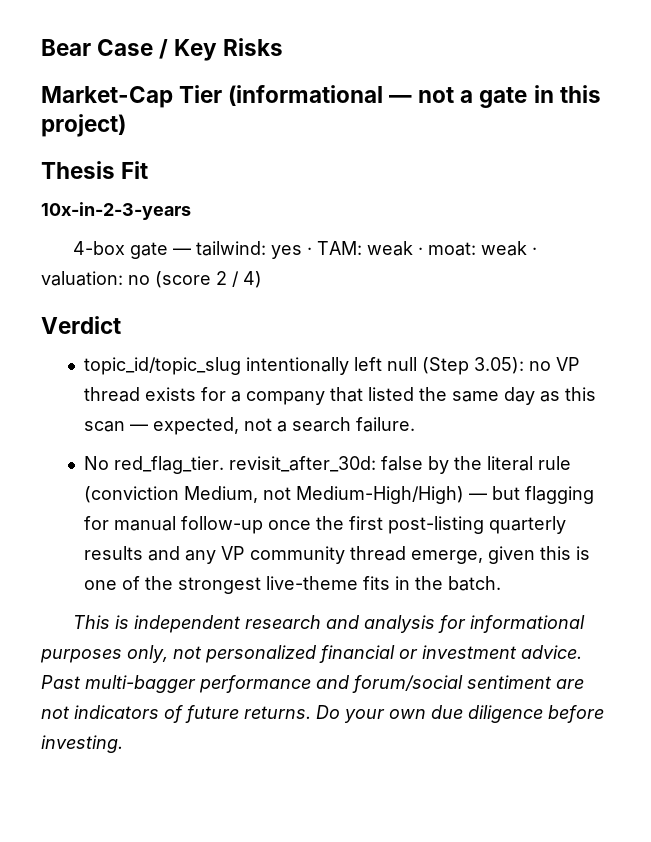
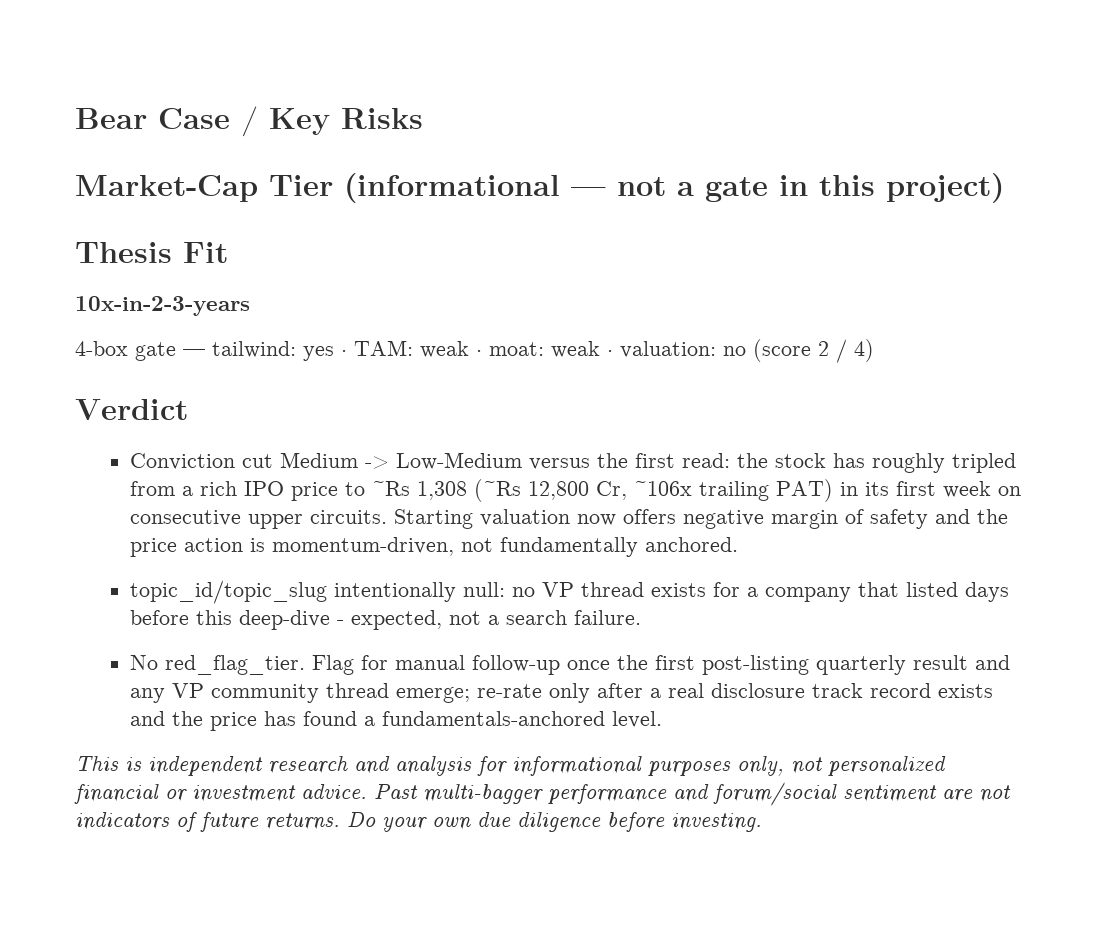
- topic_id/topic_slug intentionally left null (Step 3.05): no VP thread exists for a company that listed the same day as this scan — expected, not a search failure.
+ Conviction cut Medium -> Low-Medium versus the first read: the stock has roughly tripled from a rich IPO price to ~Rs 1,308 (~Rs 12,800 Cr, ~106x trailing PAT) in its first week on consecutive upper circuits. Starting valuation now offers negative margin of safety and the price action is momentum-driven, not fundamentally anchored.
+ topic_id/topic_slug intentionally null: no VP thread exists for a company that listed days before this deep-dive - expected, not a search failure.
- No red_flag_tier. revisit_after_30d: false by the literal rule (conviction Medium, not Medium-High/High) — but flagging for manual follow-up once the first post-listing quarterly results and any VP community thread emerge, given this is one of the strongest live-theme fits in the batch.
+ No red_flag_tier. Flag for manual follow-up once the first post-listing quarterly result and any VP community thread emerge; re-rate only after a real disclosure track record exists and the price has found a fundamentals-anchored level.

